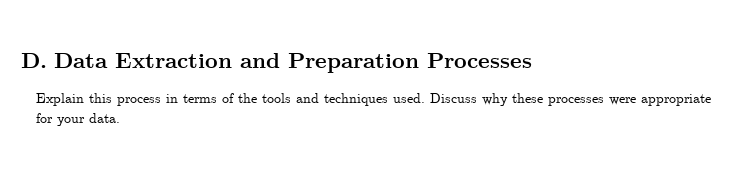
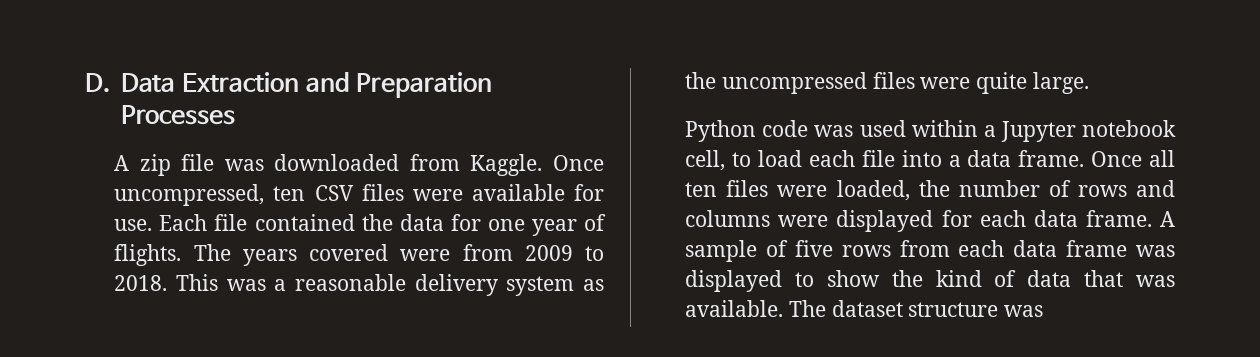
- Explain this process in terms of the tools and techniques used. Discuss why these processes were appropriate for your data.
+ A zip file was downloaded from Kaggle. Once uncompressed, ten CSV files were available for use. Each file contained the data for one year of flights. The years covered were from 2009 to 2018. This was a reasonable delivery system as the uncompressed files were quite large.
+ Python code was used within a Jupyter notebook cell, to load each file into a data frame. Once all ten files were loaded, the number of rows and columns were displayed for each data frame. A sample of five rows from each data frame was displayed to show the kind of data that was available. The dataset structure was

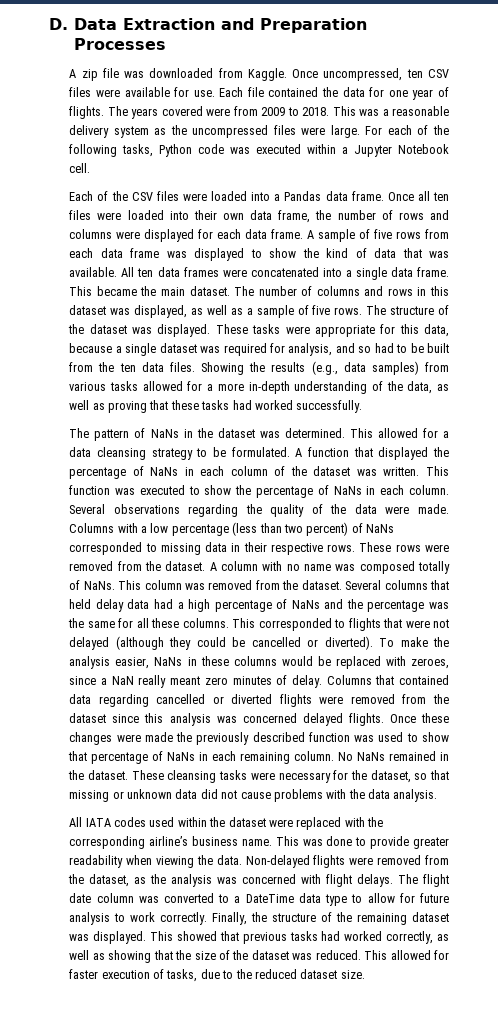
- This was a reasonable delivery system as the uncompressed files were quite large.
- Python code was used within a Jupyter notebook cell, to load each file into a data frame.
+ This was a reasonable delivery system as the uncompressed files were large. For each of the following tasks, Python code was executed within a Jupyter Notebook cell.
+ Each of the CSV files were loaded into a Pandas data frame.
- Once all ten files were loaded, the number of rows and columns were displayed for each data frame.
+ Once all ten files were loaded into their own data frame, the number of rows and columns were displayed for each data frame.
- The dataset structure was
+ All ten data frames were concatenated into a single data frame. This became the main dataset. The number of columns and rows in this dataset was displayed, as well as a sample of five rows. The structure of the dataset was displayed. These tasks were appropriate for this data, because a single dataset was required for analysis, and so had to be built from the ten data files. Showing the results (e.g., data samples) from various tasks allowed for a more in-depth understanding of the data, as well as proving that these tasks had worked successfully.
+ The pattern of NaNs in the dataset was determined. This allowed for a data cleansing strategy to be formulated. A function that displayed the percentage of NaNs in each column of the dataset was written. This function was executed to show the percentage of NaNs in each column. Several observations regarding the quality of the data were made. Columns with a low percentage (less than two percent) of NaNs corresponded to missing data in their respective rows. These rows were removed from the dataset. A column with no name was composed totally of NaNs. This column was removed from the dataset. Several columns that held delay data had a high percentage of NaNs and the percentage was the same for all these columns. This corresponded to flights that were not delayed (although they could be cancelled or diverted). To make the analysis easier, NaNs in these columns would be replaced with zeroes, since a NaN really meant zero minutes of delay. Columns that contained data regarding cancelled or diverted flights were removed from the dataset since this analysis was concerned delayed flights. Once these changes were made the previously described function was used to show that percentage of NaNs in each remaining column. No NaNs remained in the dataset. These cleansing tasks were necessary for the dataset, so that missing or unknown data did not cause problems with the data analysis.
+ All IATA codes used within the dataset were replaced with the corresponding airline’s business name. This was done to provide greater readability when viewing the data. Non-delayed flights were removed from the dataset, as the analysis was concerned with flight delays. The flight date column was converted to a DateTime data type to allow for future analysis to work correctly. Finally, the structure of the remaining dataset was displayed. This showed that previous tasks had worked correctly, as well as showing that the size of the dataset was reduced. This allowed for faster execution of tasks, due to the reduced dataset size.

